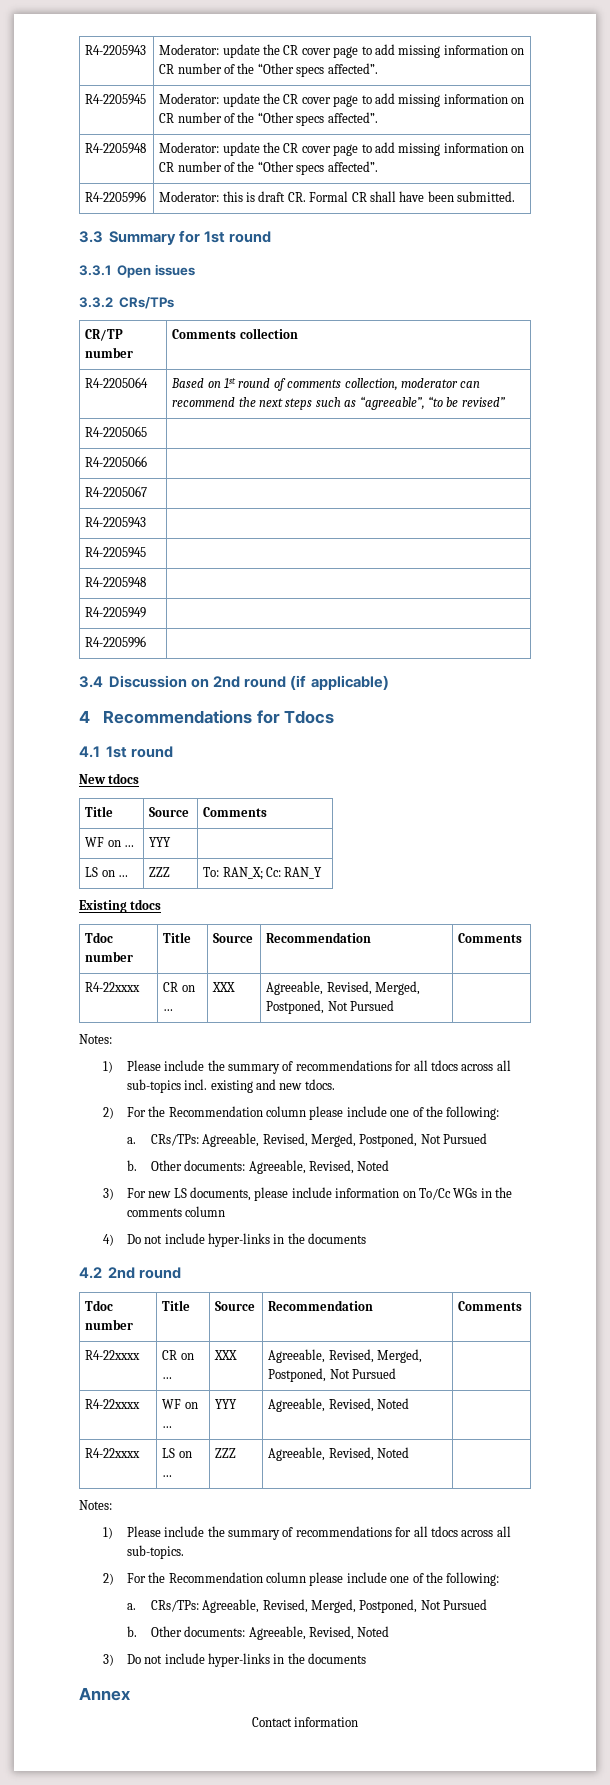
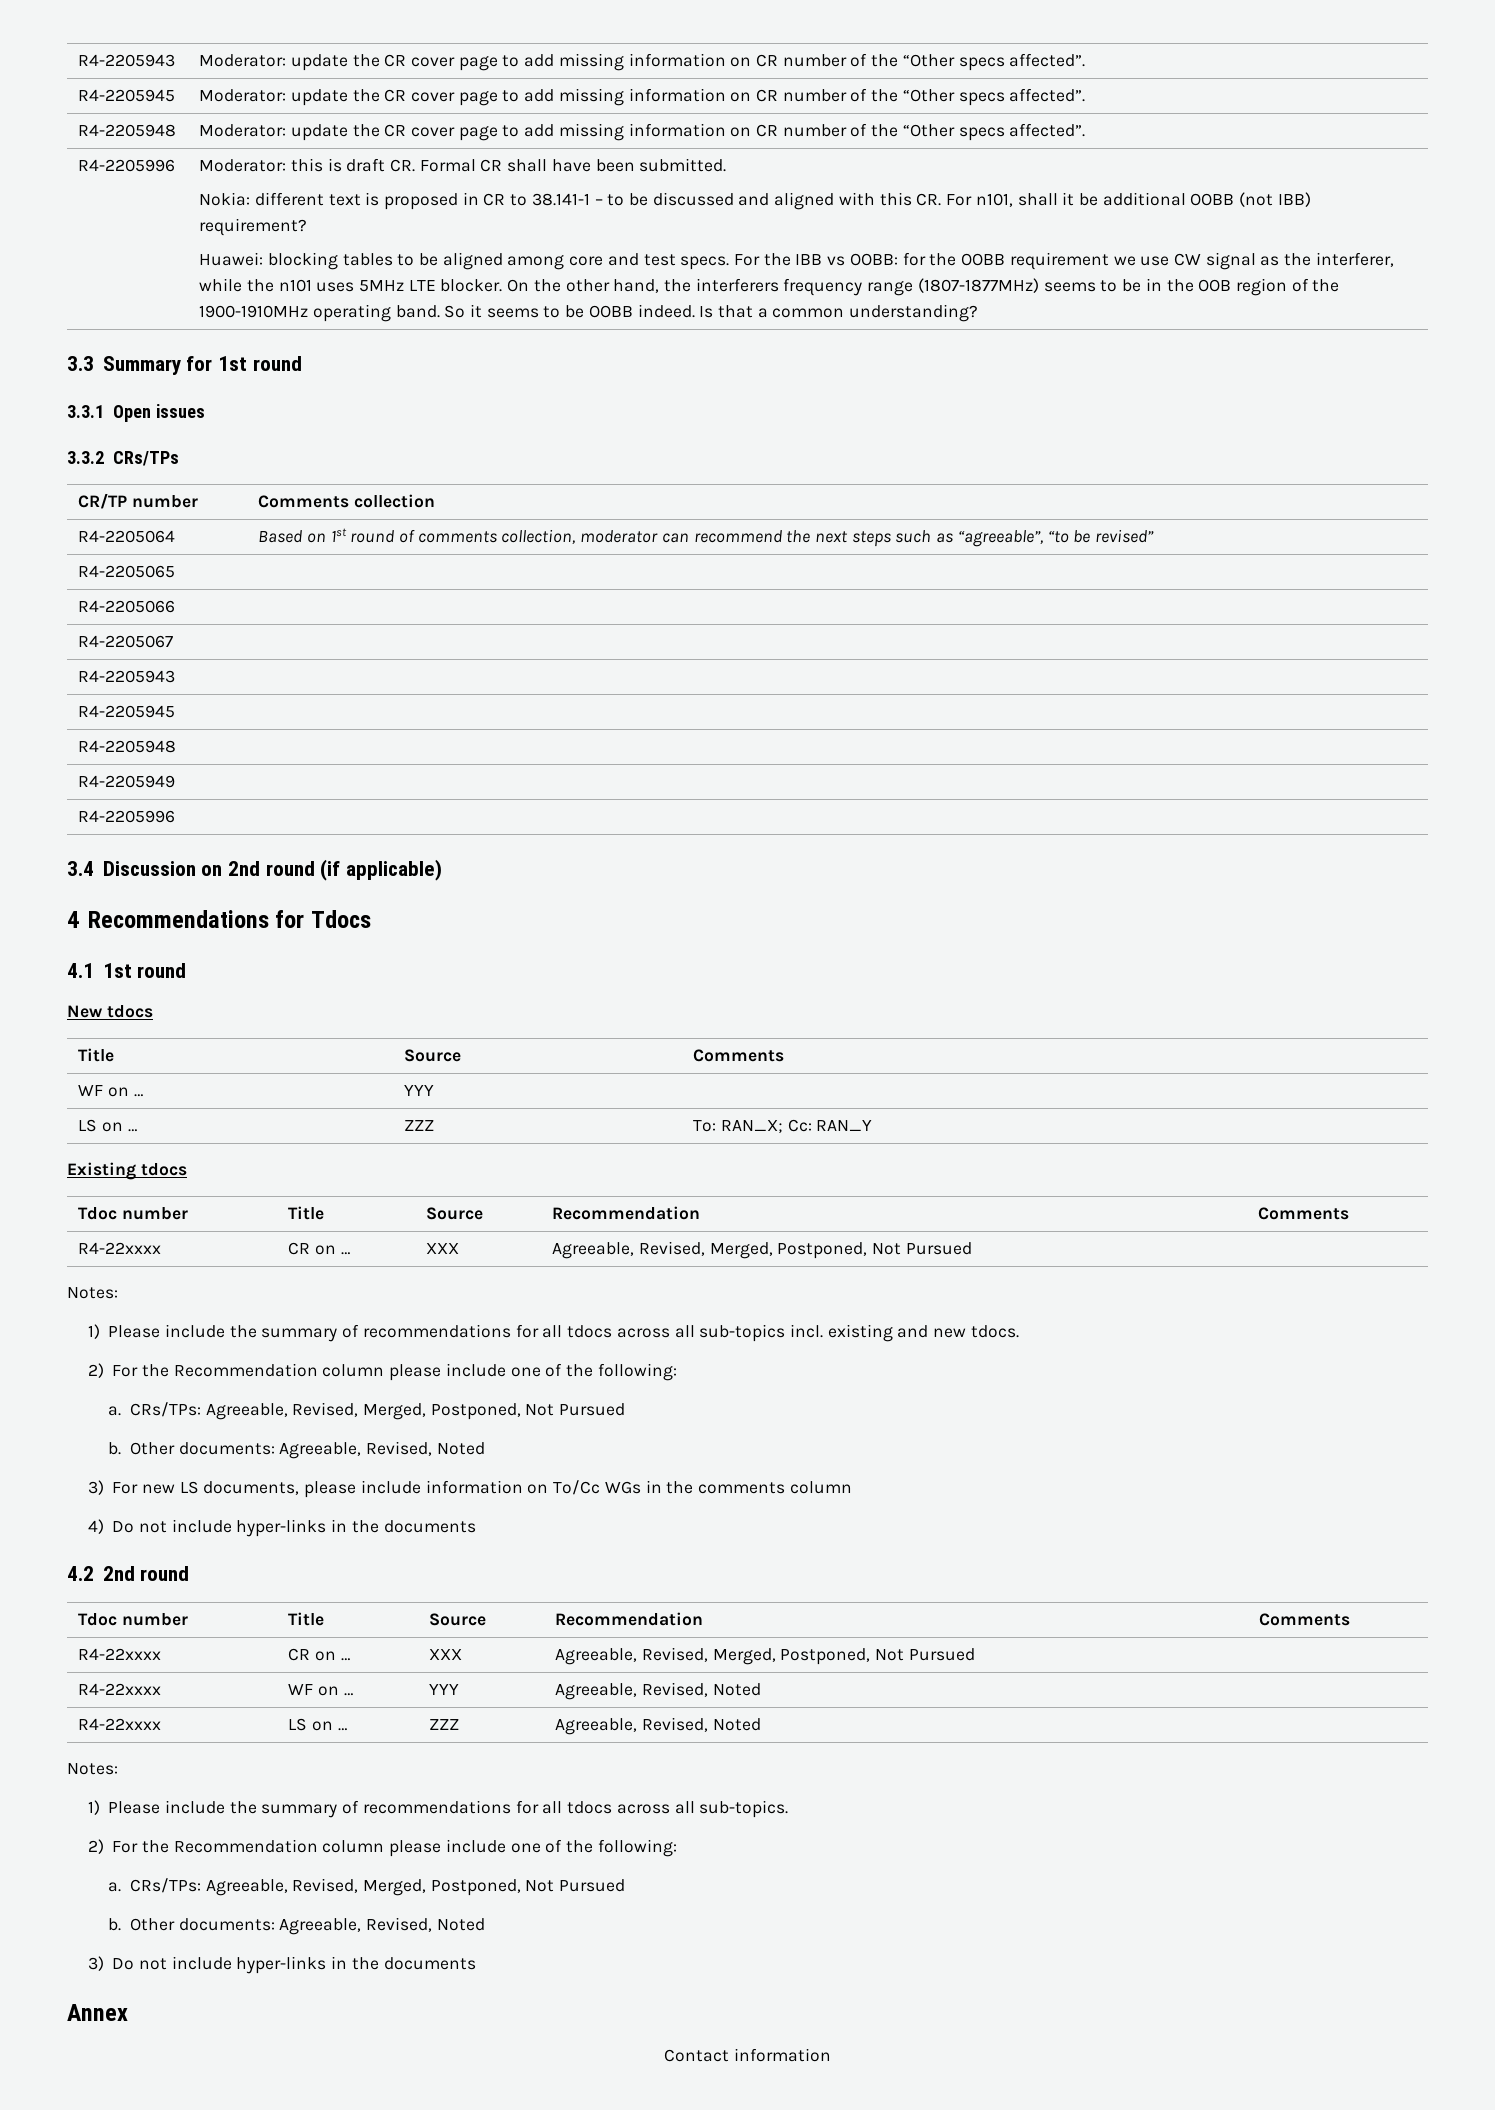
+ Nokia: different text is proposed in CR to 38.141-1 – to be discussed and aligned with this CR. For n101, shall it be additional OOBB (not IBB) requirement?
+ Huawei: blocking tables to be aligned among core and test specs. For the IBB vs OOBB: for the OOBB requirement we use CW signal as the interferer, while the n101 uses 5MHz LTE blocker. On the other hand, the interferers frequency range (1807-1877MHz) seems to be in the OOB region of the 1900-1910MHz operating band. So it seems to be OOBB indeed. Is that a common understanding?

